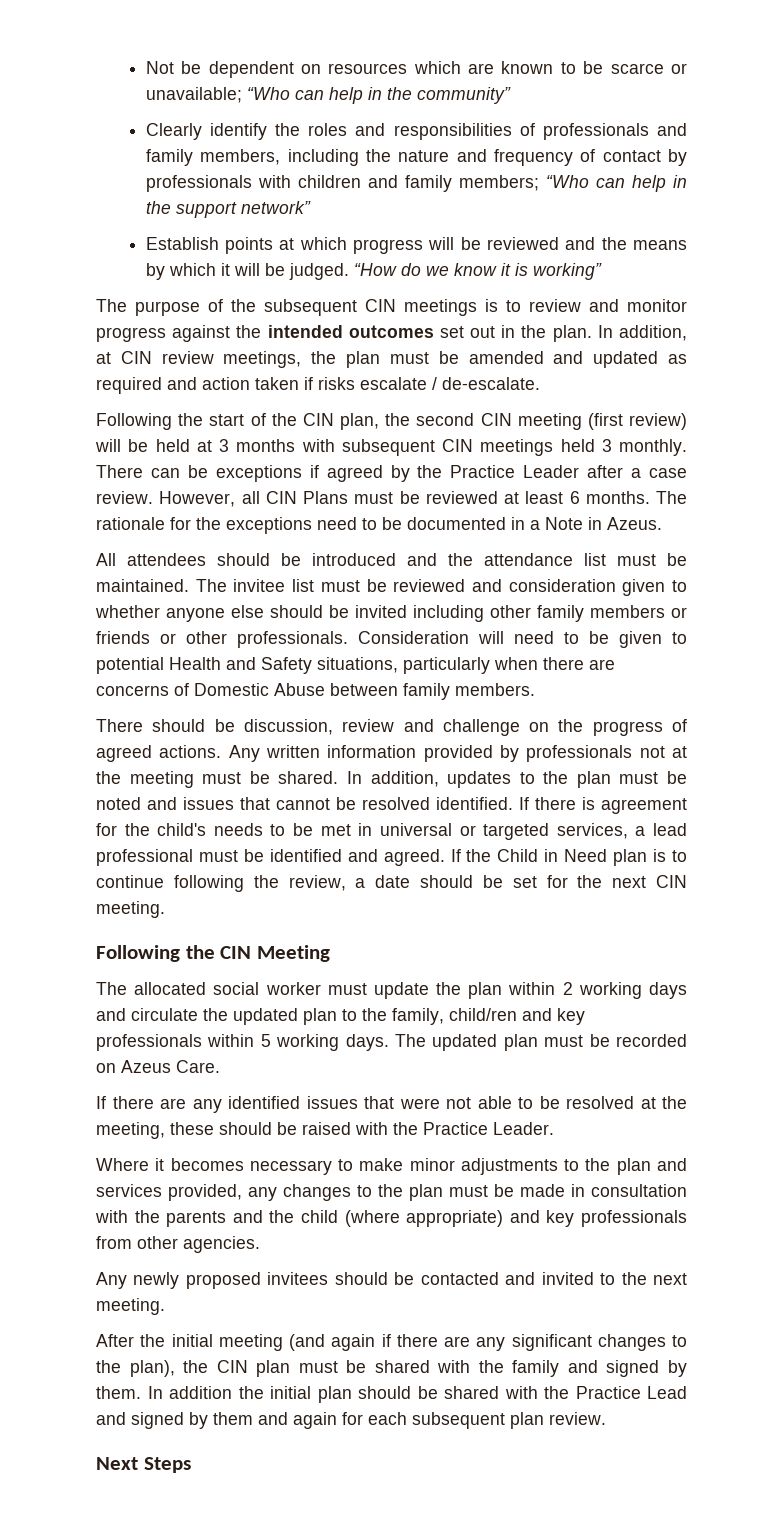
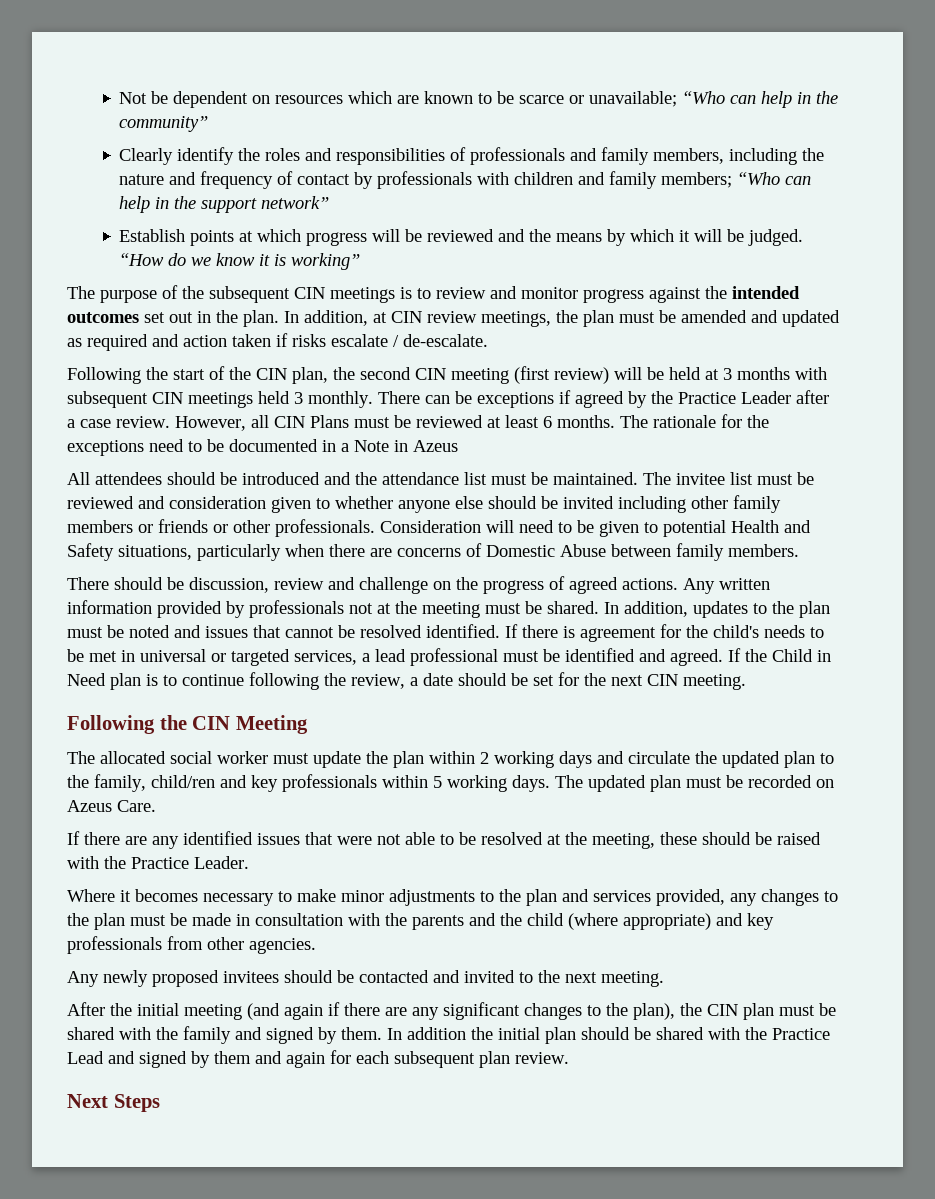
- The rationale for the exceptions need to be documented in a Note in Azeus.
+ The rationale for the exceptions need to be documented in a Note in Azeus

